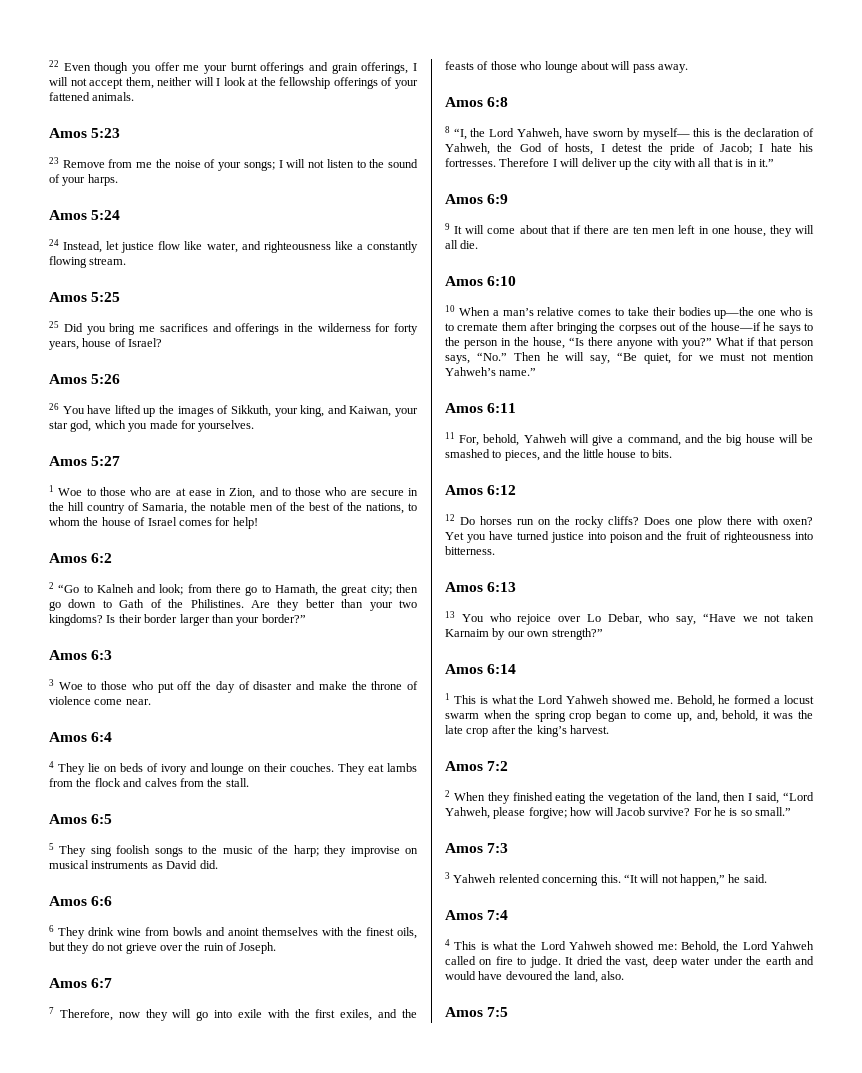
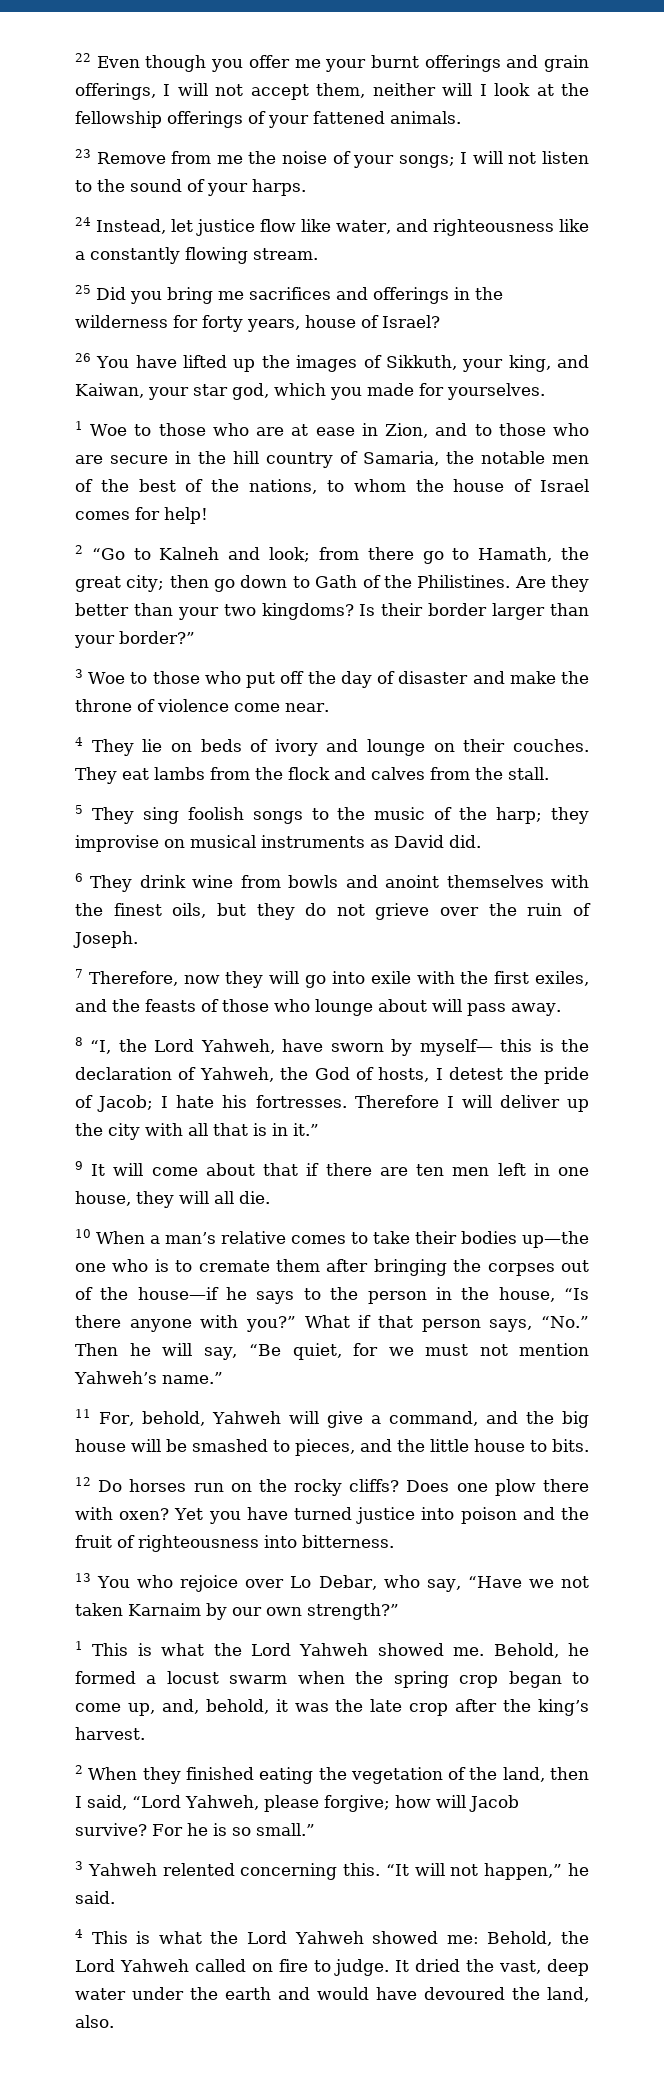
- Amos 5:23
- Amos 5:24
- Amos 5:25
- Amos 5:26
- Amos 5:27
- Amos 6:2
- Amos 6:3
- Amos 6:4
- Amos 6:5
- Amos 6:6
- Amos 6:7
- Amos 6:8
- Amos 6:9
- Amos 6:10
- Amos 6:11
- Amos 6:12
- Amos 6:13
- Amos 6:14
- Amos 7:2
- Amos 7:3
- Amos 7:4
- Amos 7:5

